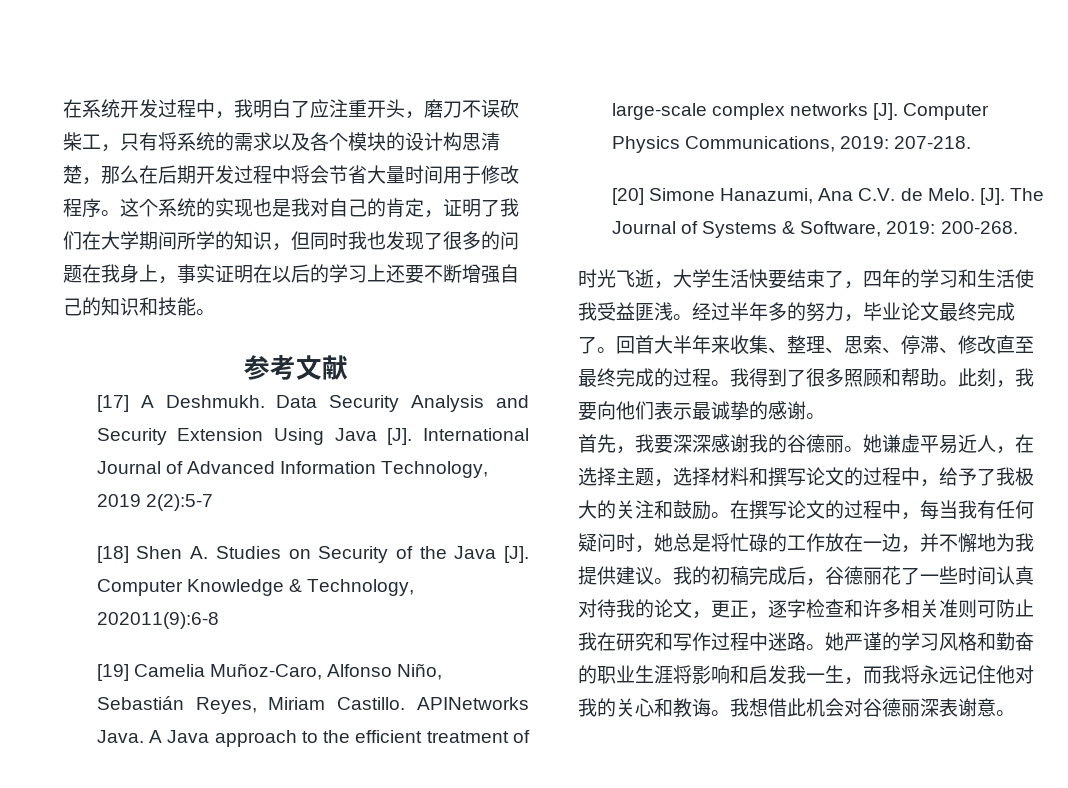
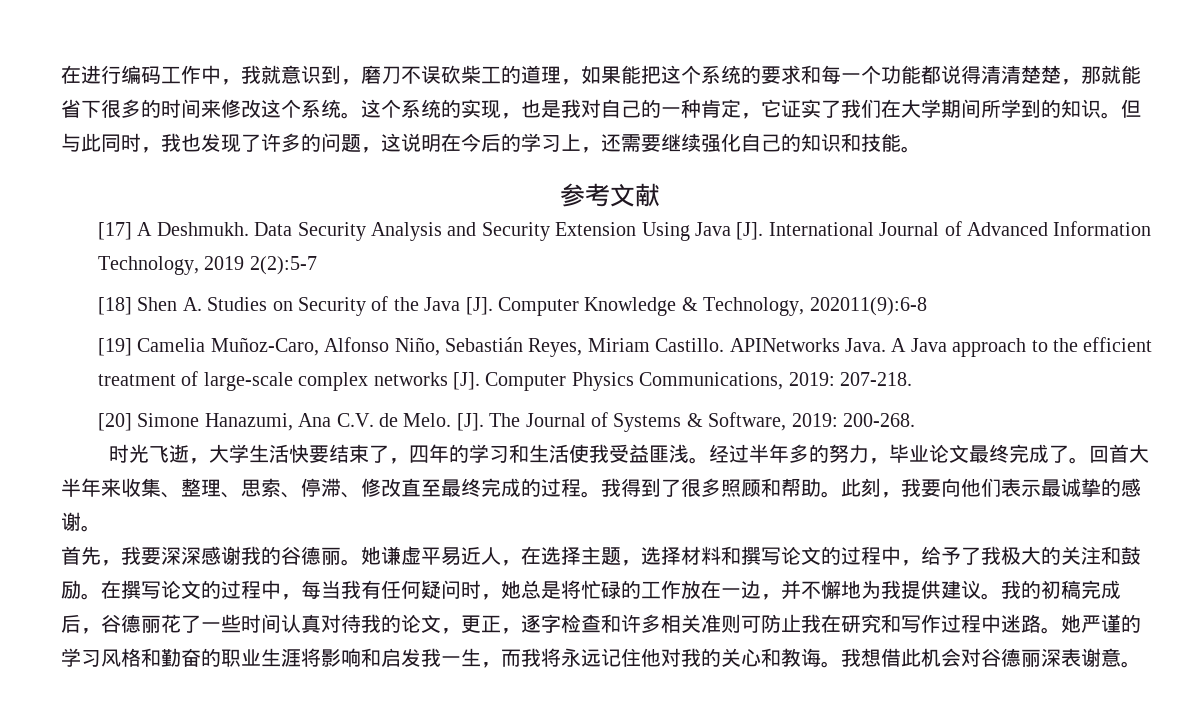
- 在系统开发过程中，我明白了应注重开头，磨刀不误砍柴工，只有将系统的需求以及各个模块的设计构思清楚，那么在后期开发过程中将会节省大量时间用于修改程序。
+ 在进行编码工作中，我就意识到，磨刀不误砍柴工的道理，如果能把这个系统的要求和每一个功能都说得清清楚楚，那就能省下很多的时间来修改这个系统。
- 这个系统的实现也是我对自己的肯定，证明了我们在大学期间所学的知识，但同时我也发现了很多的问题在我身上，事实证明在以后的学习上还要不断增强自己的知识和技能。
+ 这个系统的实现，也是我对自己的一种肯定，它证实了我们在大学期间所学到的知识。但与此同时，我也发现了许多的问题，这说明在今后的学习上，还需要继续强化自己的知识和技能。

